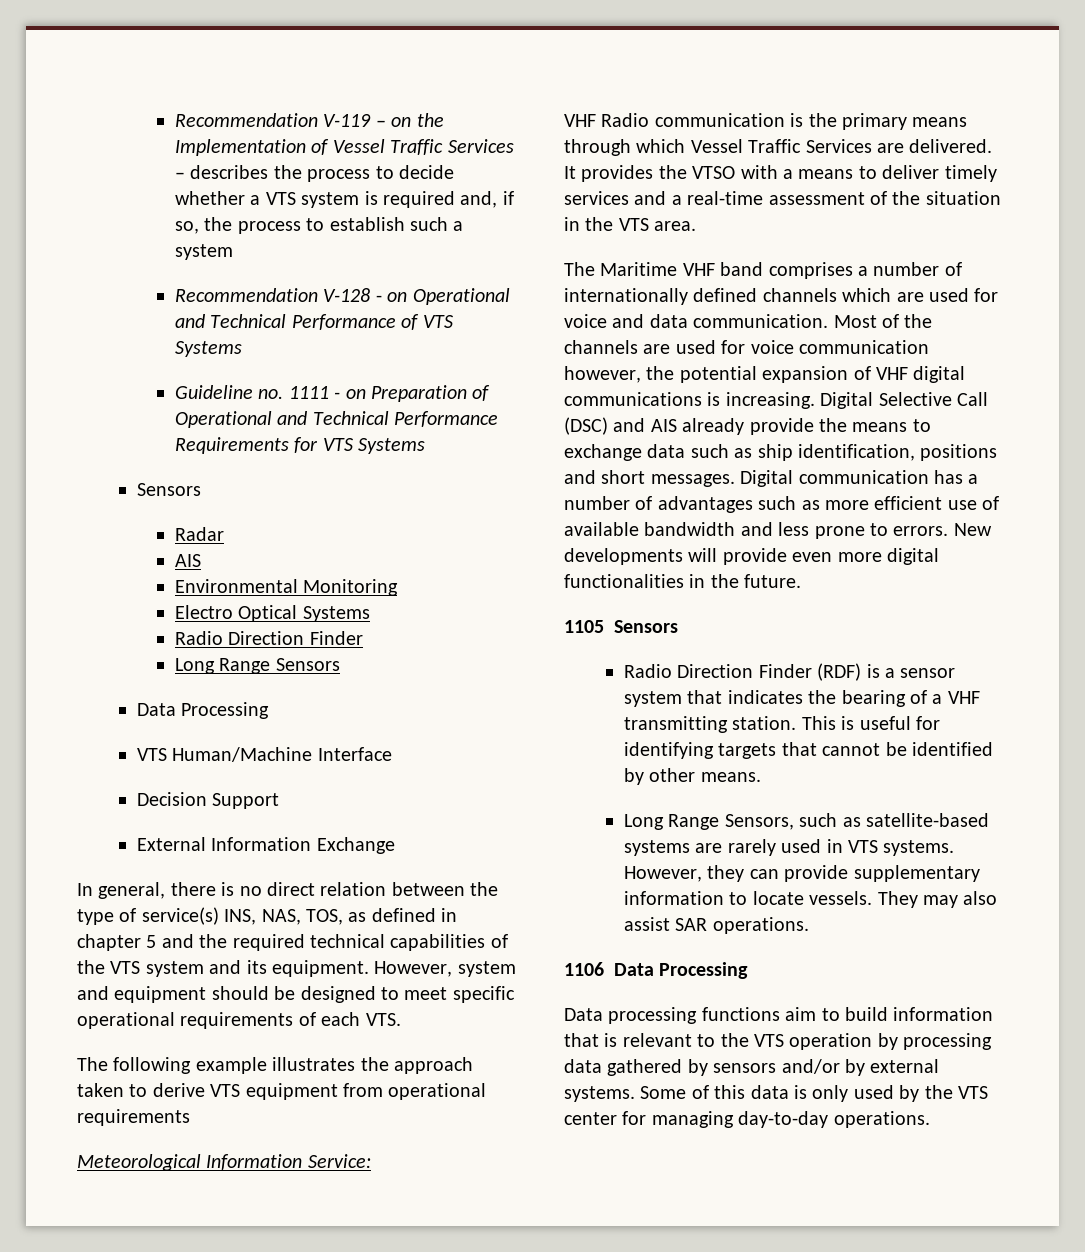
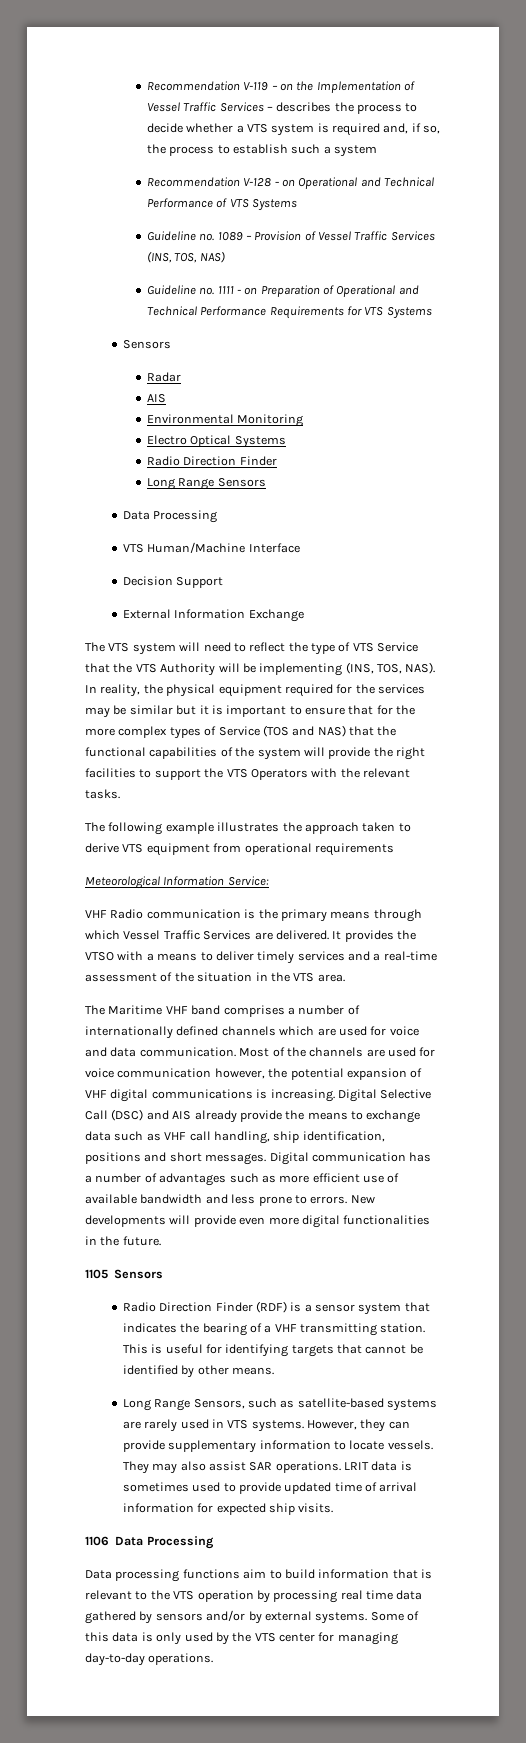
+ Guideline no. 1089 – Provision of Vessel Traffic Services (INS, TOS, NAS)
- In general, there is no direct relation between the type of service(s) INS, NAS, TOS, as defined in chapter 5 and the required technical capabilities of the VTS system and its equipment. However, system and equipment should be designed to meet specific operational requirements of each VTS.
+ The VTS system will need to reflect the type of VTS Service that the VTS Authority will be implementing (INS, TOS, NAS). In reality, the physical equipment required for the services may be similar but it is important to ensure that for the more complex types of Service (TOS and NAS) that the functional capabilities of the system will provide the right facilities to support the VTS Operators with the relevant tasks.
- Digital Selective Call (DSC) and AIS already provide the means to exchange data such as ship identification, positions and short messages.
+ Digital Selective Call (DSC) and AIS already provide the means to exchange data such as VHF call handling, ship identification, positions and short messages.
+ LRIT data is sometimes used to provide updated time of arrival information for expected ship visits.
- Data processing functions aim to build information that is relevant to the VTS operation by processing data gathered by sensors and/or by external systems.
+ Data processing functions aim to build information that is relevant to the VTS operation by processing real time data gathered by sensors and/or by external systems.

